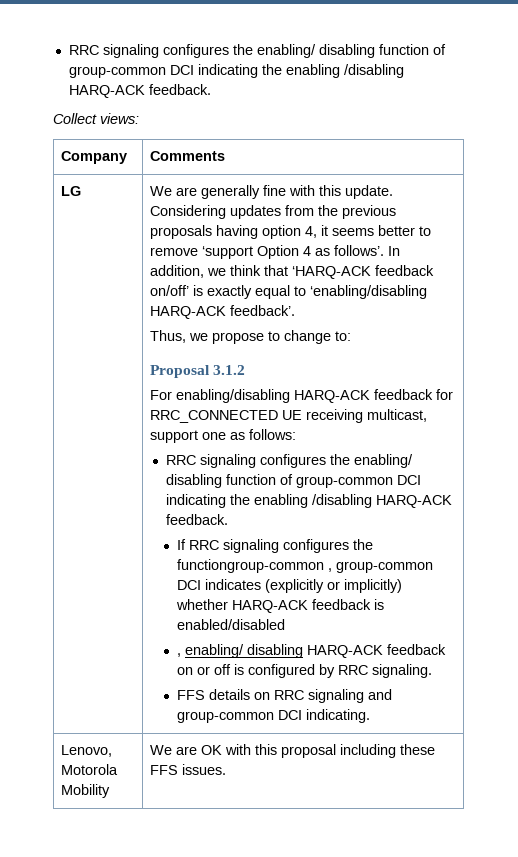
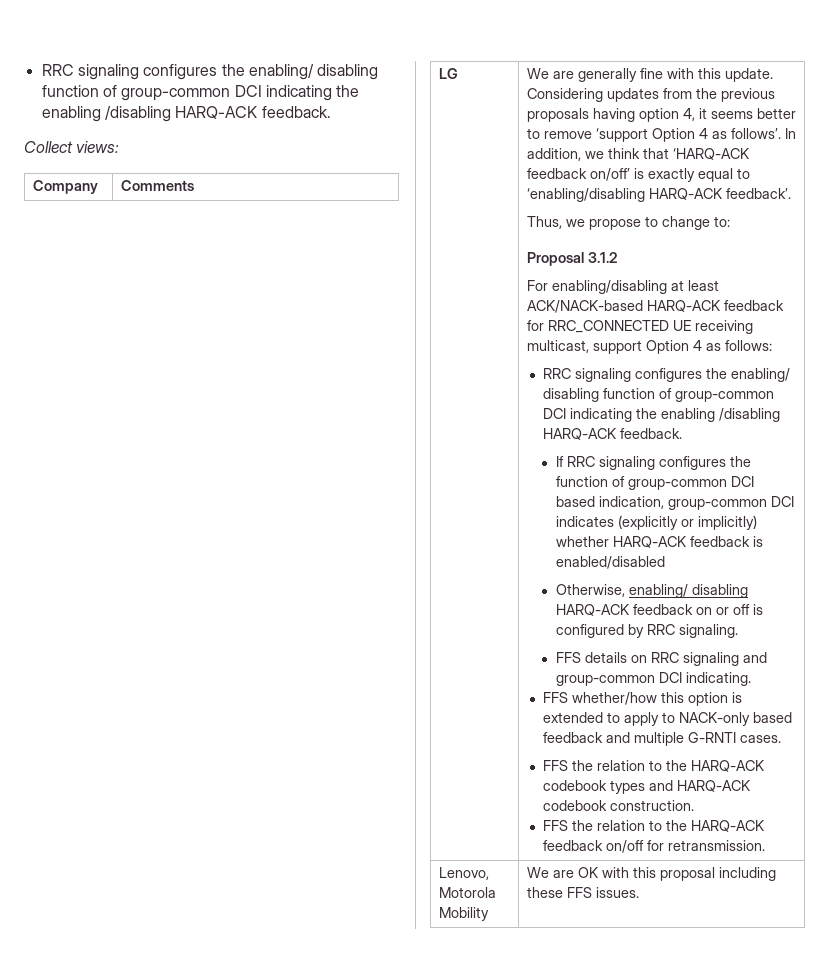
- For enabling/disabling HARQ-ACK feedback for RRC_CONNECTED UE receiving multicast, support one as follows:
+ For enabling/disabling at least ACK/NACK-based HARQ-ACK feedback for RRC_CONNECTED UE receiving multicast, support Option 4 as follows:
- If RRC signaling configures the functiongroup-common , group-common DCI indicates (explicitly or implicitly) whether HARQ-ACK feedback is enabled/disabled
+ If RRC signaling configures the function of group-common DCI based indication, group-common DCI indicates (explicitly or implicitly) whether HARQ-ACK feedback is enabled/disabled
- , enabling/ disabling HARQ-ACK feedback on or off is configured by RRC signaling.
+ Otherwise, enabling/ disabling HARQ-ACK feedback on or off is configured by RRC signaling.
+ FFS whether/how this option is extended to apply to NACK-only based feedback and multiple G-RNTI cases.
+ FFS the relation to the HARQ-ACK codebook types and HARQ-ACK codebook construction.
+ FFS the relation to the HARQ-ACK feedback on/off for retransmission.

